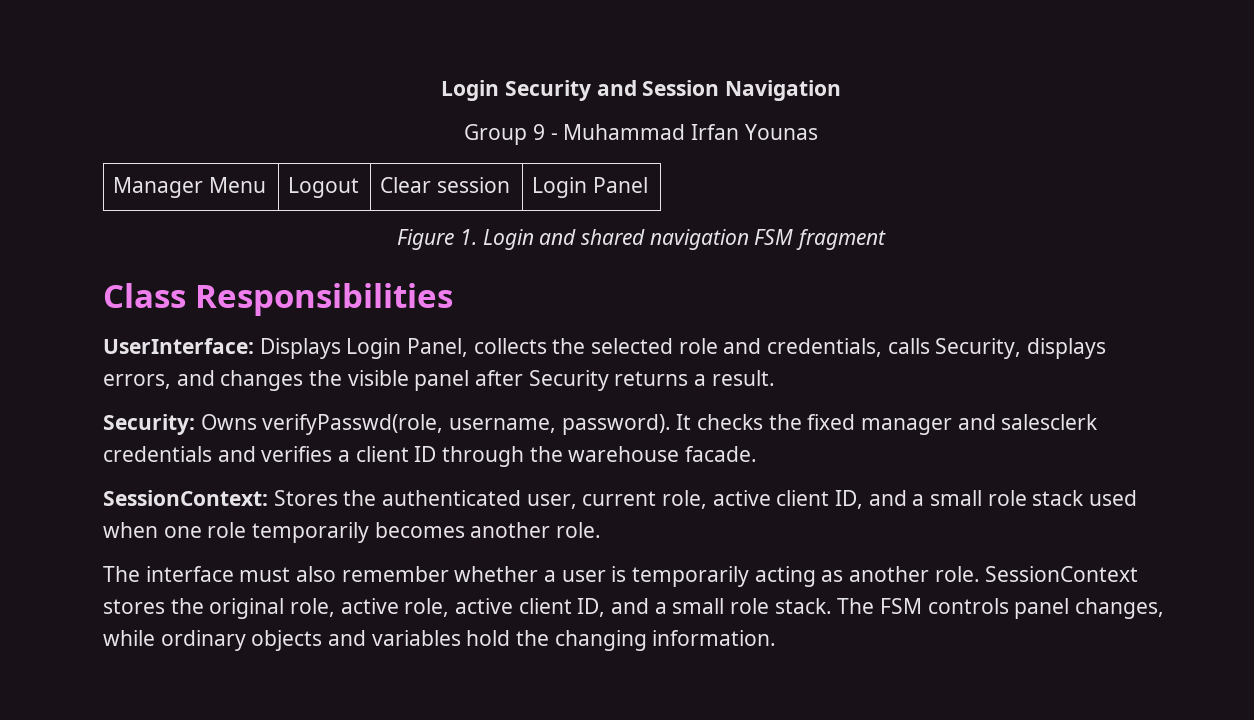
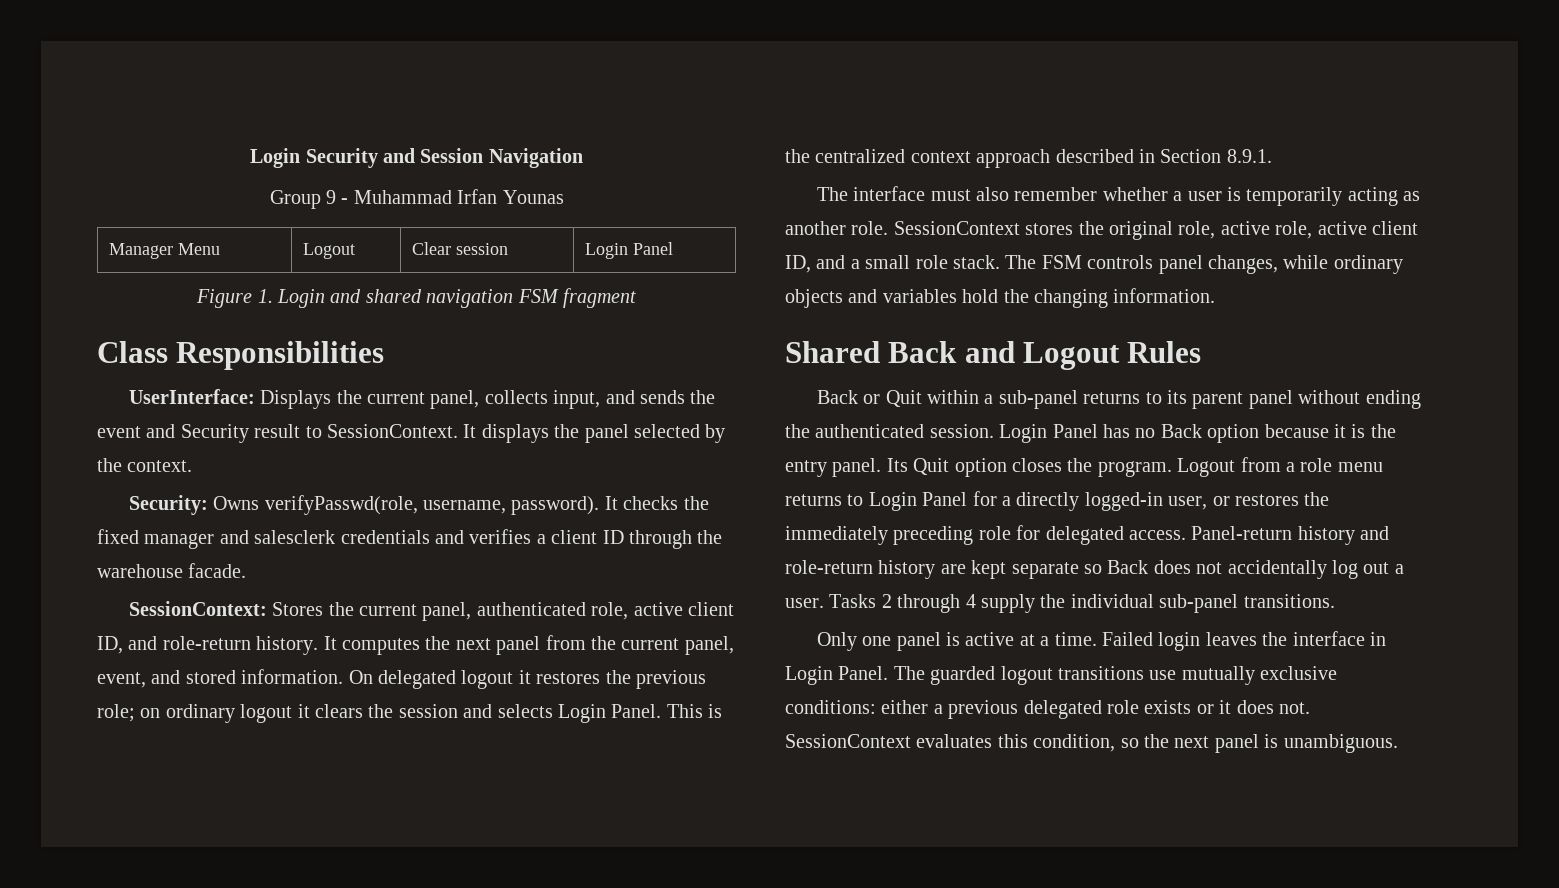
- UserInterface: Displays Login Panel, collects the selected role and credentials, calls Security, displays errors, and changes the visible panel after Security returns a result.
+ UserInterface: Displays the current panel, collects input, and sends the event and Security result to SessionContext. It displays the panel selected by the context.
- SessionContext: Stores the authenticated user, current role, active client ID, and a small role stack used when one role temporarily becomes another role.
+ SessionContext: Stores the current panel, authenticated role, active client ID, and role-return history. It computes the next panel from the current panel, event, and stored information. On delegated logout it restores the previous role; on ordinary logout it clears the session and selects Login Panel. This is the centralized context approach described in Section 8.9.1.
+ Shared Back and Logout Rules
+ Back or Quit within a sub-panel returns to its parent panel without ending the authenticated session. Login Panel has no Back option because it is the entry panel. Its Quit option closes the program. Logout from a role menu returns to Login Panel for a directly logged-in user, or restores the immediately preceding role for delegated access. Panel-return history and role-return history are kept separate so Back does not accidentally log out a user. Tasks 2 through 4 supply the individual sub-panel transitions.
+ Only one panel is active at a time. Failed login leaves the interface in Login Panel. The guarded logout transitions use mutually exclusive conditions: either a previous delegated role exists or it does not. SessionContext evaluates this condition, so the next panel is unambiguous.

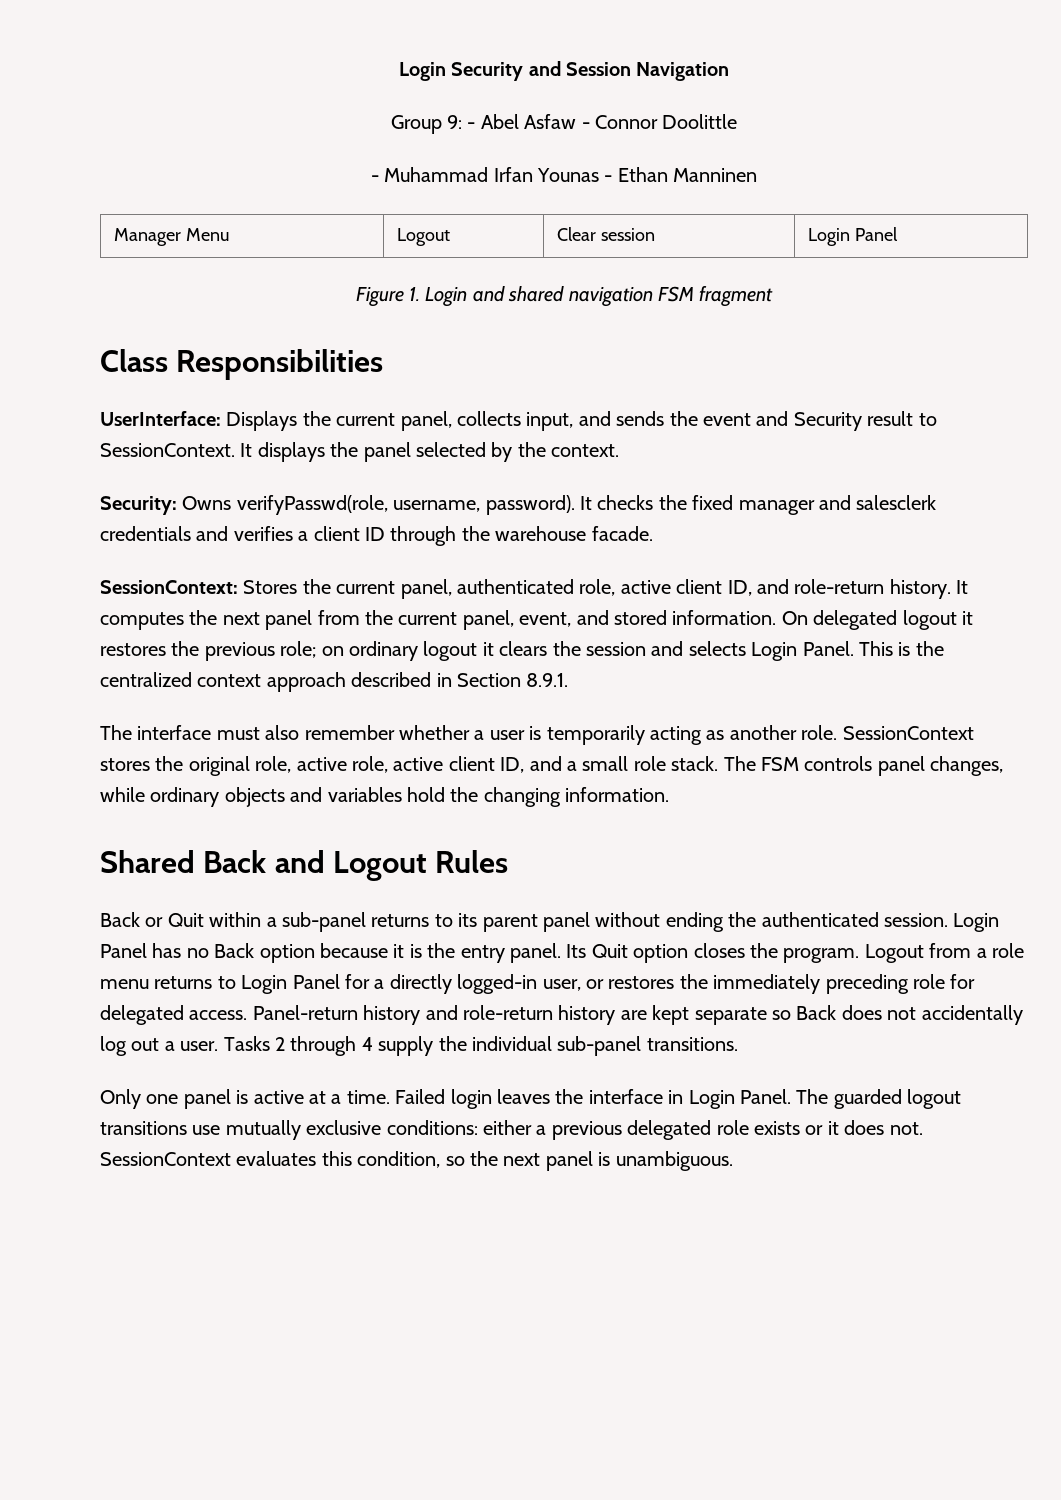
- Group 9 - Muhammad Irfan Younas
+ Group 9: - Abel Asfaw - Connor Doolittle
+ - Muhammad Irfan Younas - Ethan Manninen

